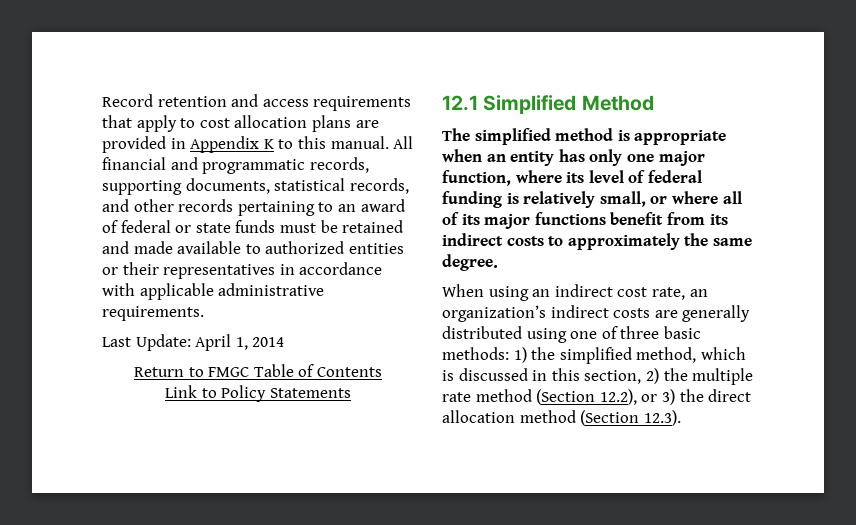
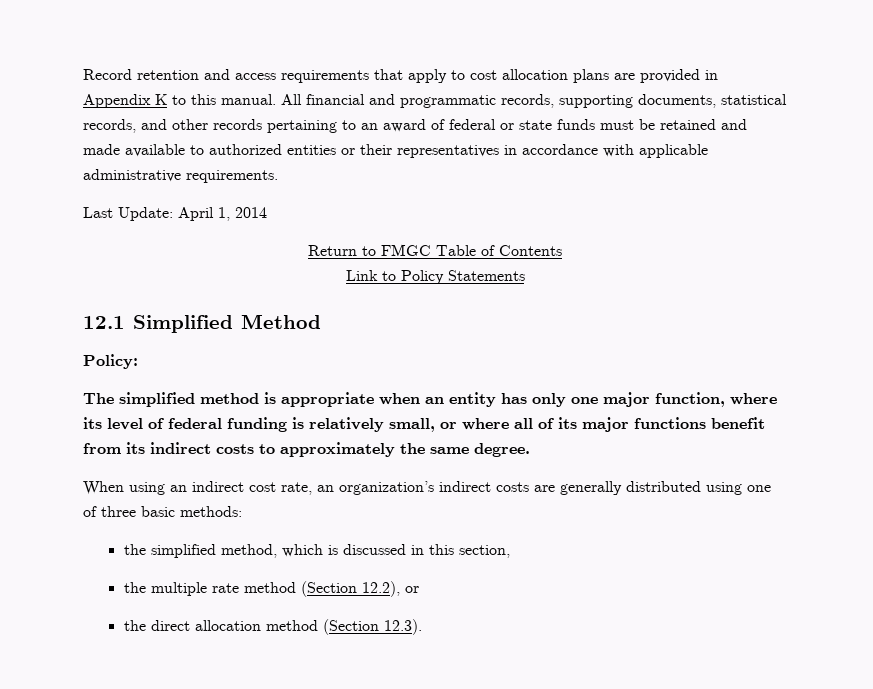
+ Policy:
- When using an indirect cost rate, an organization’s indirect costs are generally distributed using one of three basic methods: 1) the simplified method, which is discussed in this section, 2) the multiple rate method (Section 12.2), or 3) the direct allocation method (Section 12.3).
+ When using an indirect cost rate, an organization’s indirect costs are generally distributed using one of three basic methods:
+ the simplified method, which is discussed in this section,
+ the multiple rate method (Section 12.2), or
+ the direct allocation method (Section 12.3).

